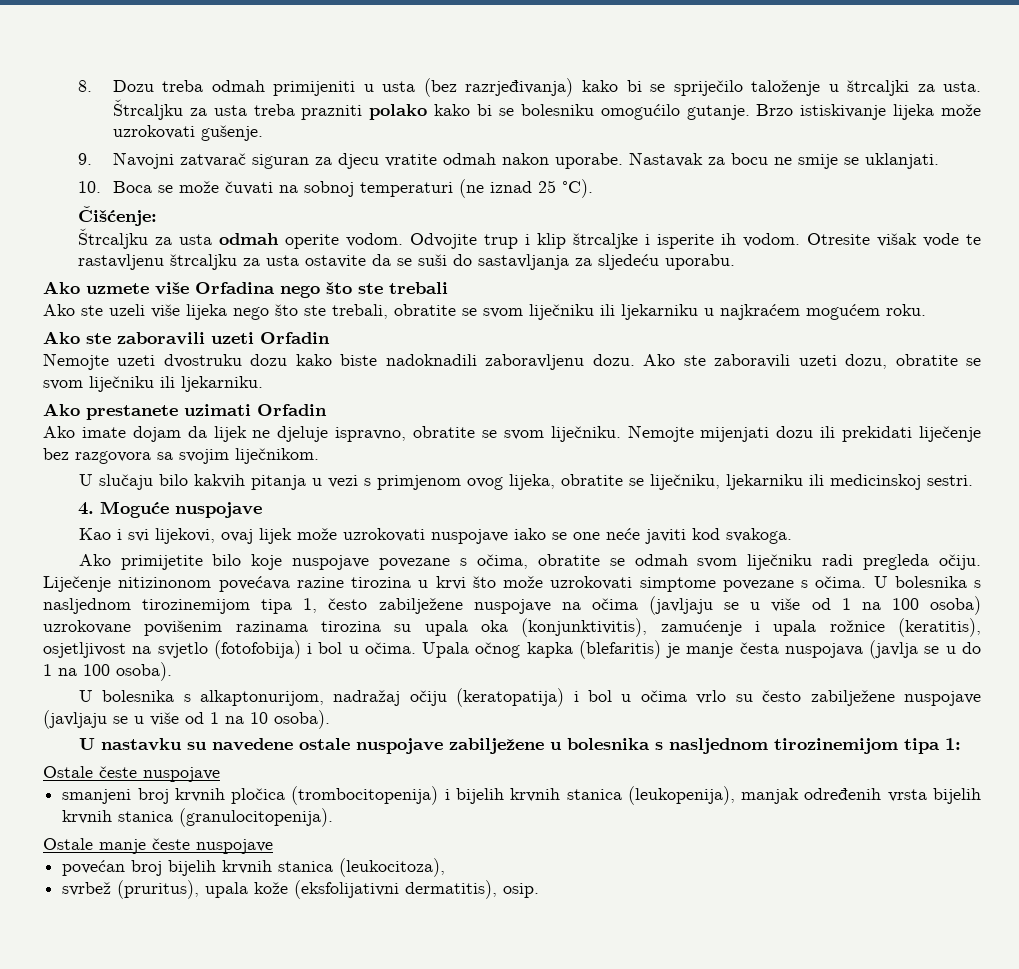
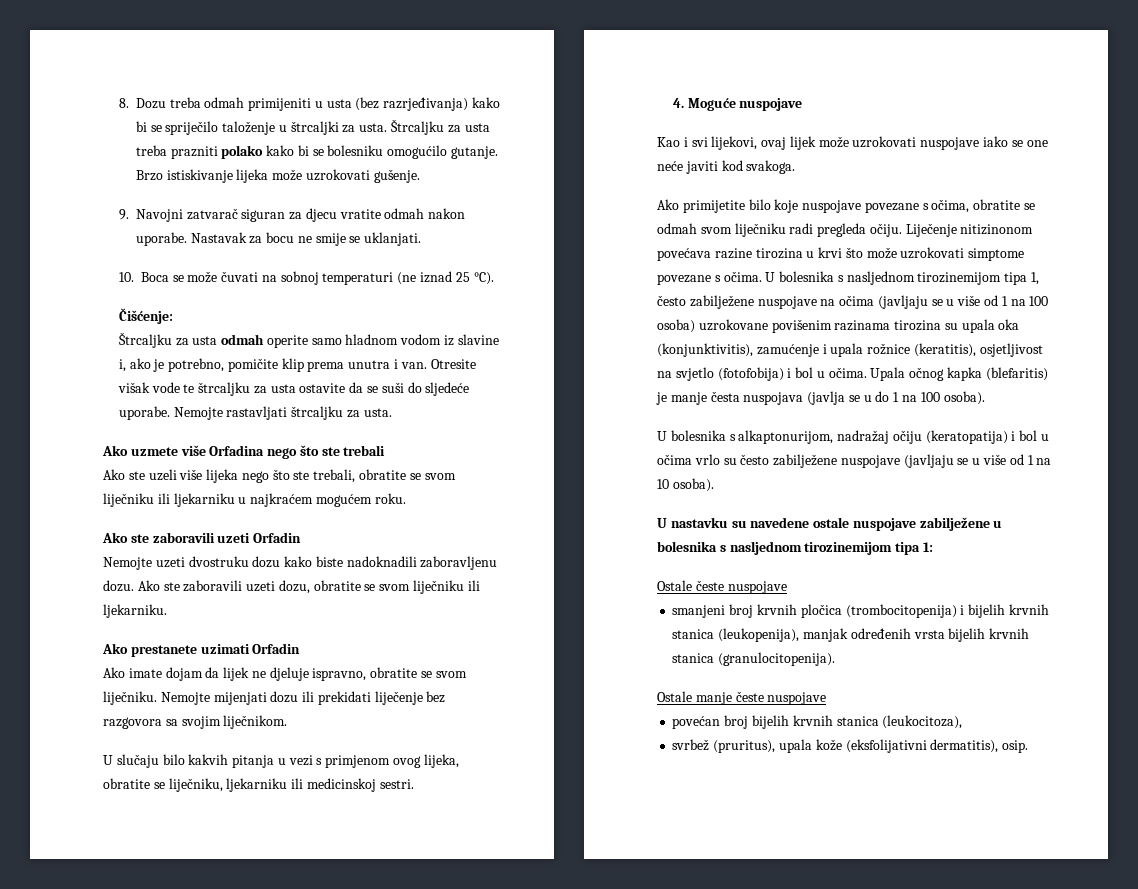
- Štrcaljku za usta odmah operite vodom. Odvojite trup i klip štrcaljke i isperite ih vodom.
+ Štrcaljku za usta odmah operite samo hladnom vodom iz slavine i, ako je potrebno, pomičite klip prema unutra i van.
- Otresite višak vode te rastavljenu štrcaljku za usta ostavite da se suši do sastavljanja za sljedeću uporabu.
+ Otresite višak vode te štrcaljku za usta ostavite da se suši do sljedeće uporabe. Nemojte rastavljati štrcaljku za usta.

